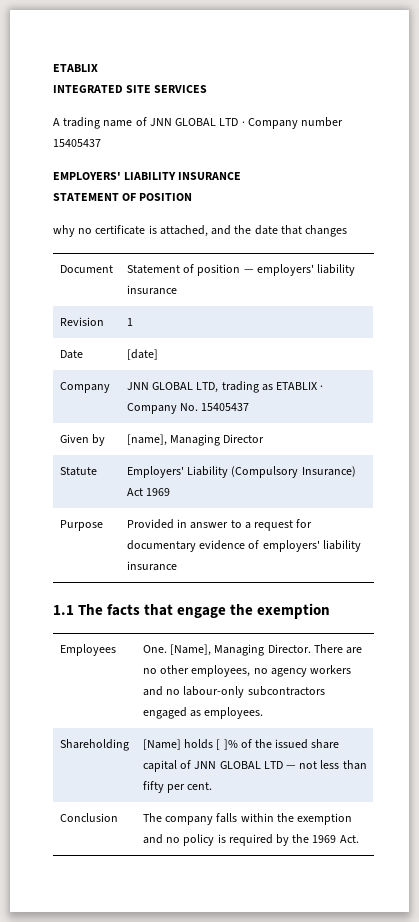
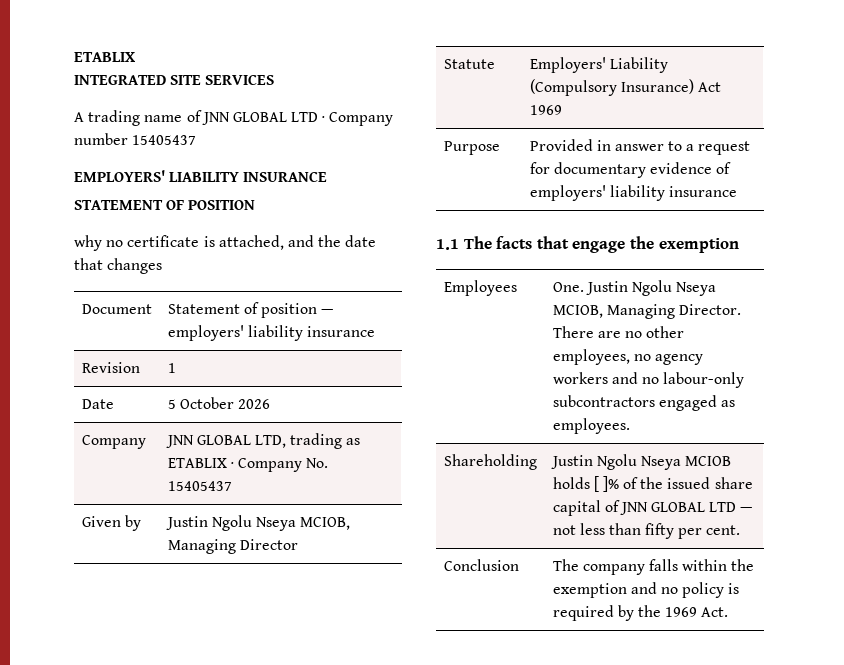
- Date | [date]
+ Date | 5 October 2026
- Given by | [name], Managing Director
+ Given by | Justin Ngolu Nseya MCIOB, Managing Director
- Employees | One. [Name], Managing Director. There are no other employees, no agency workers and no labour-only subcontractors engaged as employees.
+ Employees | One. Justin Ngolu Nseya MCIOB, Managing Director. There are no other employees, no agency workers and no labour-only subcontractors engaged as employees.
- Shareholding | [Name] holds [ ]% of the issued share capital of JNN GLOBAL LTD — not less than fifty per cent.
+ Shareholding | Justin Ngolu Nseya MCIOB holds [ ]% of the issued share capital of JNN GLOBAL LTD — not less than fifty per cent.

